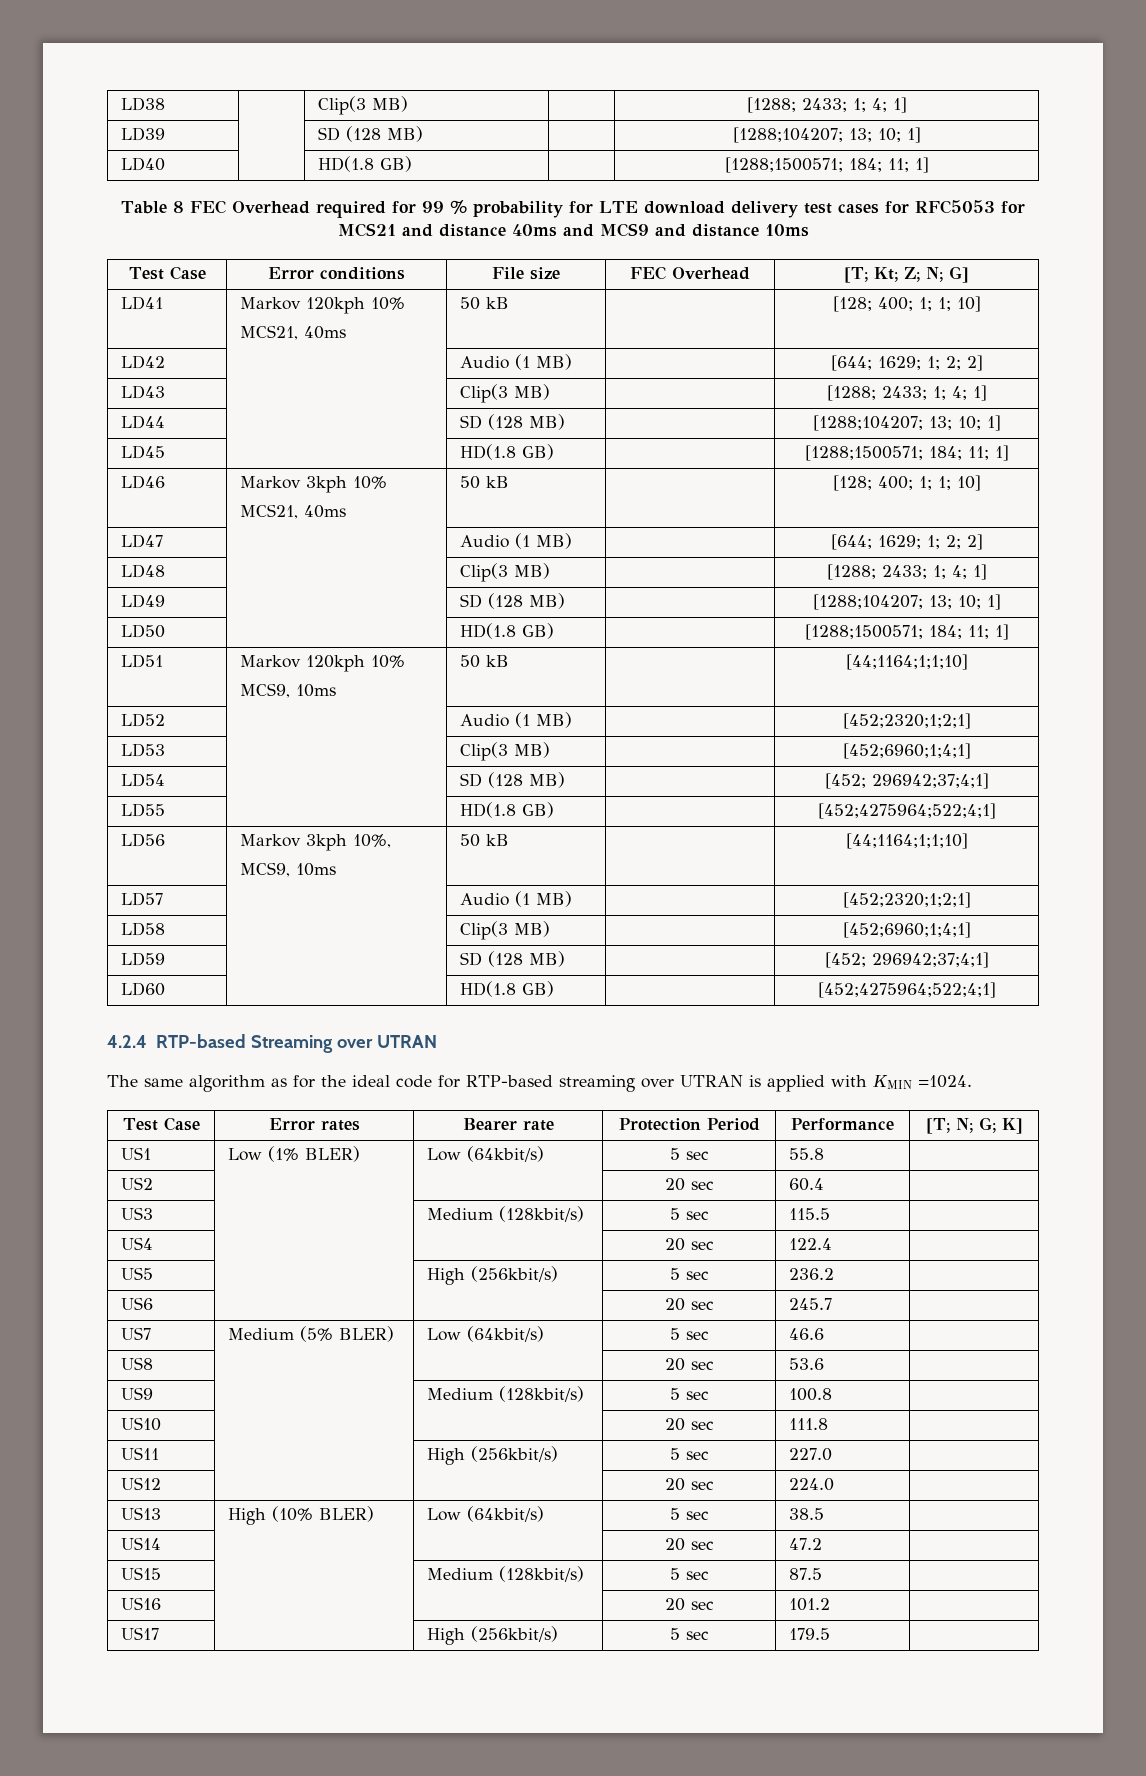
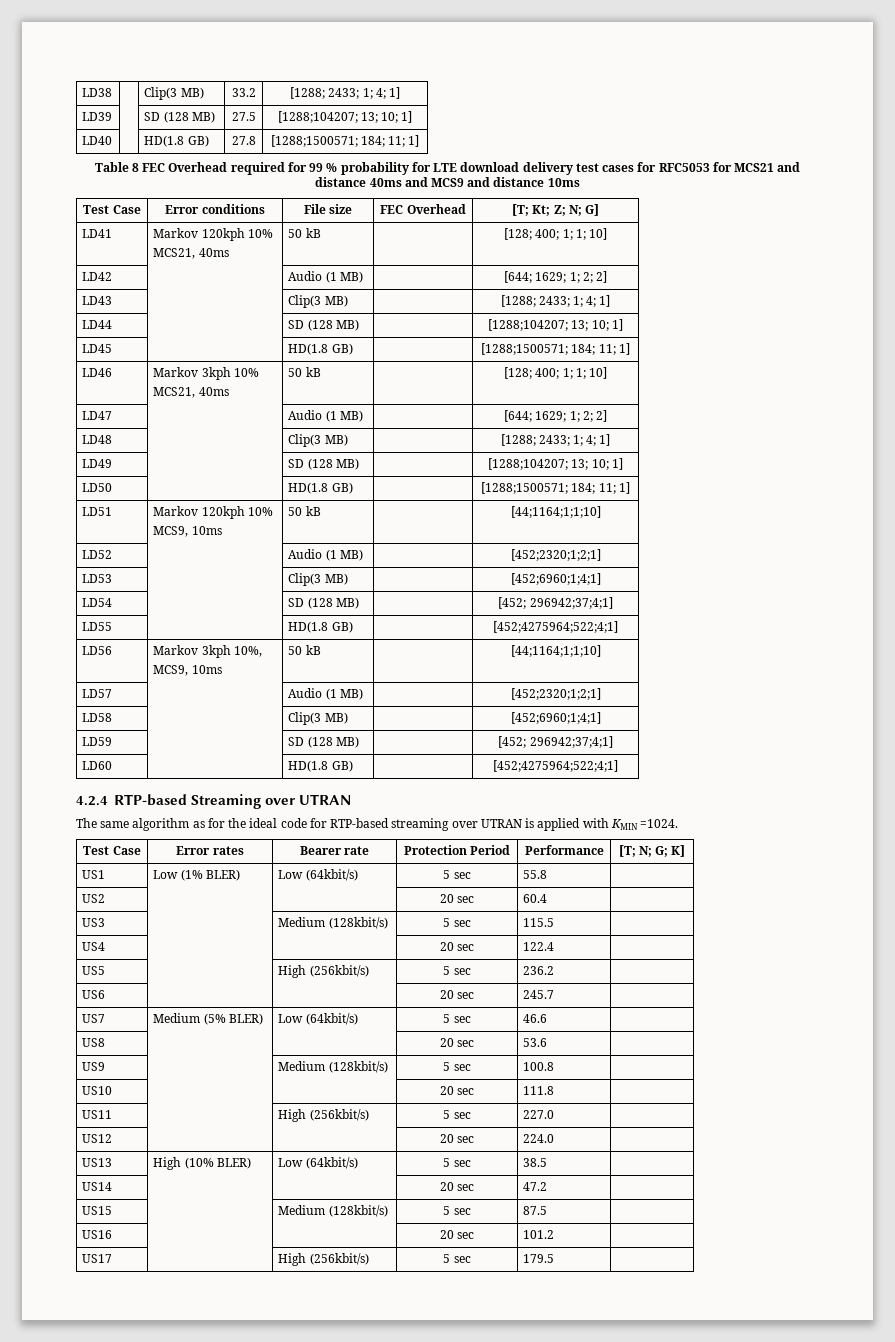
- LD38 | | Clip(3 MB) | | [1288; 2433; 1; 4; 1]
+ LD38 | | Clip(3 MB) | 33.2 | [1288; 2433; 1; 4; 1]
- LD39 | | SD (128 MB) | | [1288;104207; 13; 10; 1]
+ LD39 | | SD (128 MB) | 27.5 | [1288;104207; 13; 10; 1]
- LD40 | | HD(1.8 GB) | | [1288;1500571; 184; 11; 1]
+ LD40 | | HD(1.8 GB) | 27.8 | [1288;1500571; 184; 11; 1]

